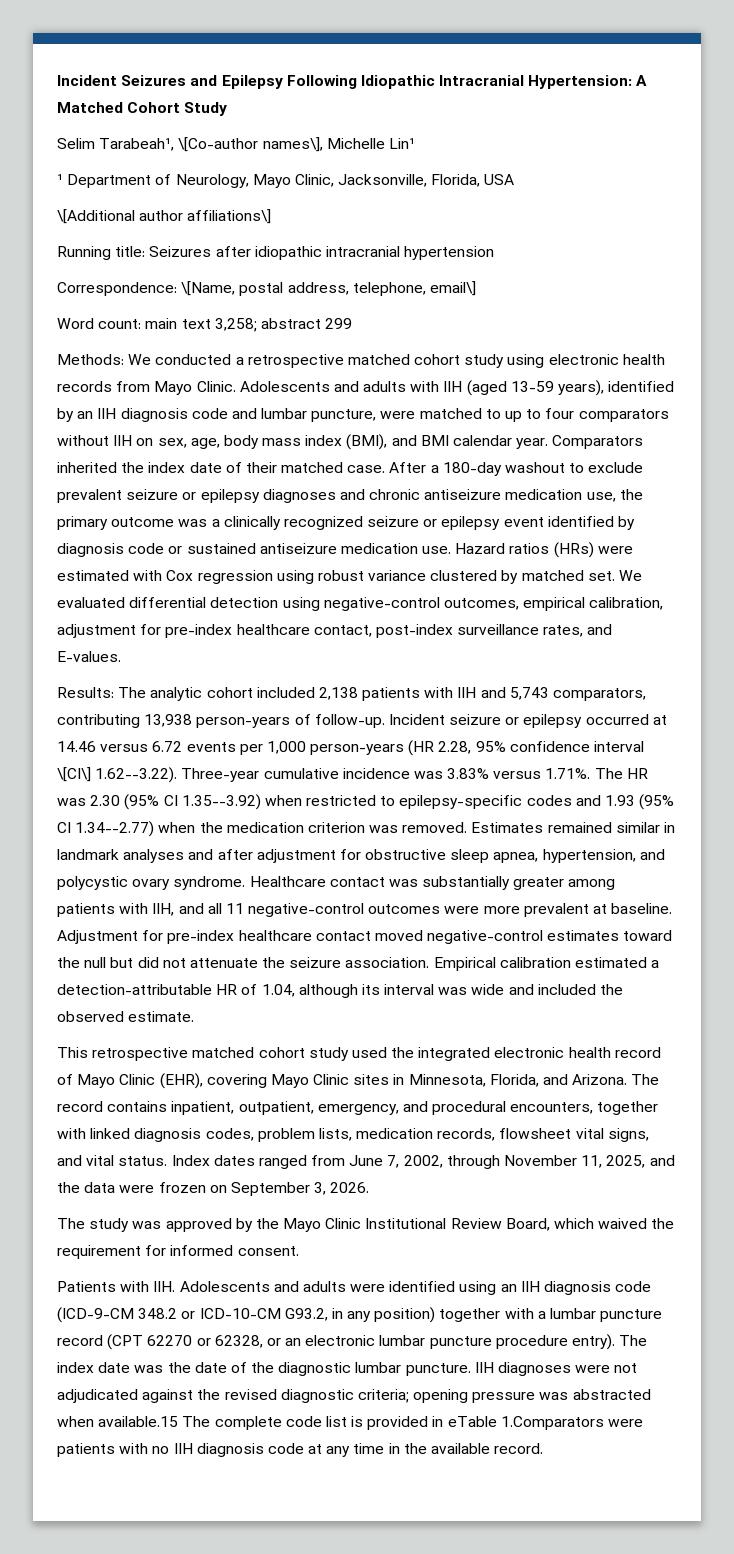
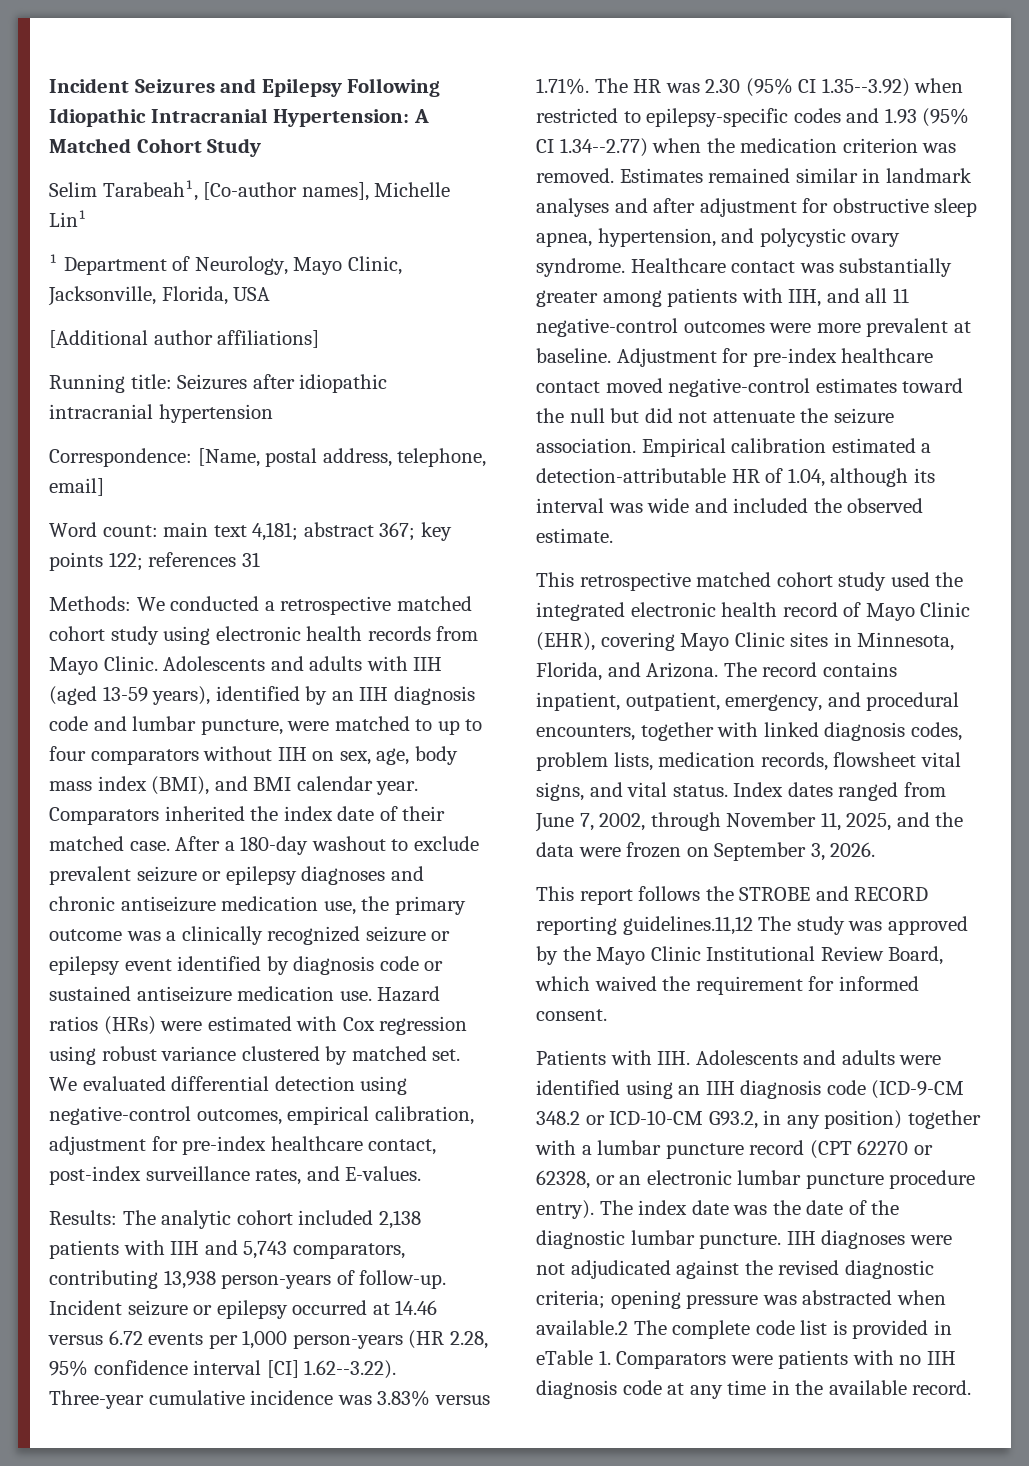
- Selim Tarabeah¹, \[Co-author names\], Michelle Lin¹
+ Selim Tarabeah¹, [Co-author names], Michelle Lin¹
- \[Additional author affiliations\]
+ [Additional author affiliations]
- Correspondence: \[Name, postal address, telephone, email\]
+ Correspondence: [Name, postal address, telephone, email]
- Word count: main text 3,258; abstract 299
+ Word count: main text 4,181; abstract 367; key points 122; references 31
- Incident seizure or epilepsy occurred at 14.46 versus 6.72 events per 1,000 person-years (HR 2.28, 95% confidence interval \[CI\] 1.62--3.22). Three-year cumulative incidence was 3.83% versus 1.71%. The HR was 2.30 (95% CI 1.35--3.92) when restricted to epilepsy-specific codes and 1.93 (95% CI 1.34--2.77) when the medication criterion was removed.
+ Incident seizure or epilepsy occurred at 14.46 versus 6.72 events per 1,000 person-years (HR 2.28, 95% confidence interval [CI] 1.62--3.22). Three-year cumulative incidence was 3.83% versus 1.71%. The HR was 2.30 (95% CI 1.35--3.92) when restricted to epilepsy-specific codes and 1.93 (95% CI 1.34--2.77) when the medication criterion was removed.
- The study was approved by the Mayo Clinic Institutional Review Board, which waived the requirement for informed consent.
+ This report follows the STROBE and RECORD reporting guidelines.11,12 The study was approved by the Mayo Clinic Institutional Review Board, which waived the requirement for informed consent.
- IIH diagnoses were not adjudicated against the revised diagnostic criteria; opening pressure was abstracted when available.15 The complete code list is provided in eTable 1.Comparators were patients with no IIH diagnosis code at any time in the available record.
+ IIH diagnoses were not adjudicated against the revised diagnostic criteria; opening pressure was abstracted when available.2 The complete code list is provided in eTable 1. Comparators were patients with no IIH diagnosis code at any time in the available record.

